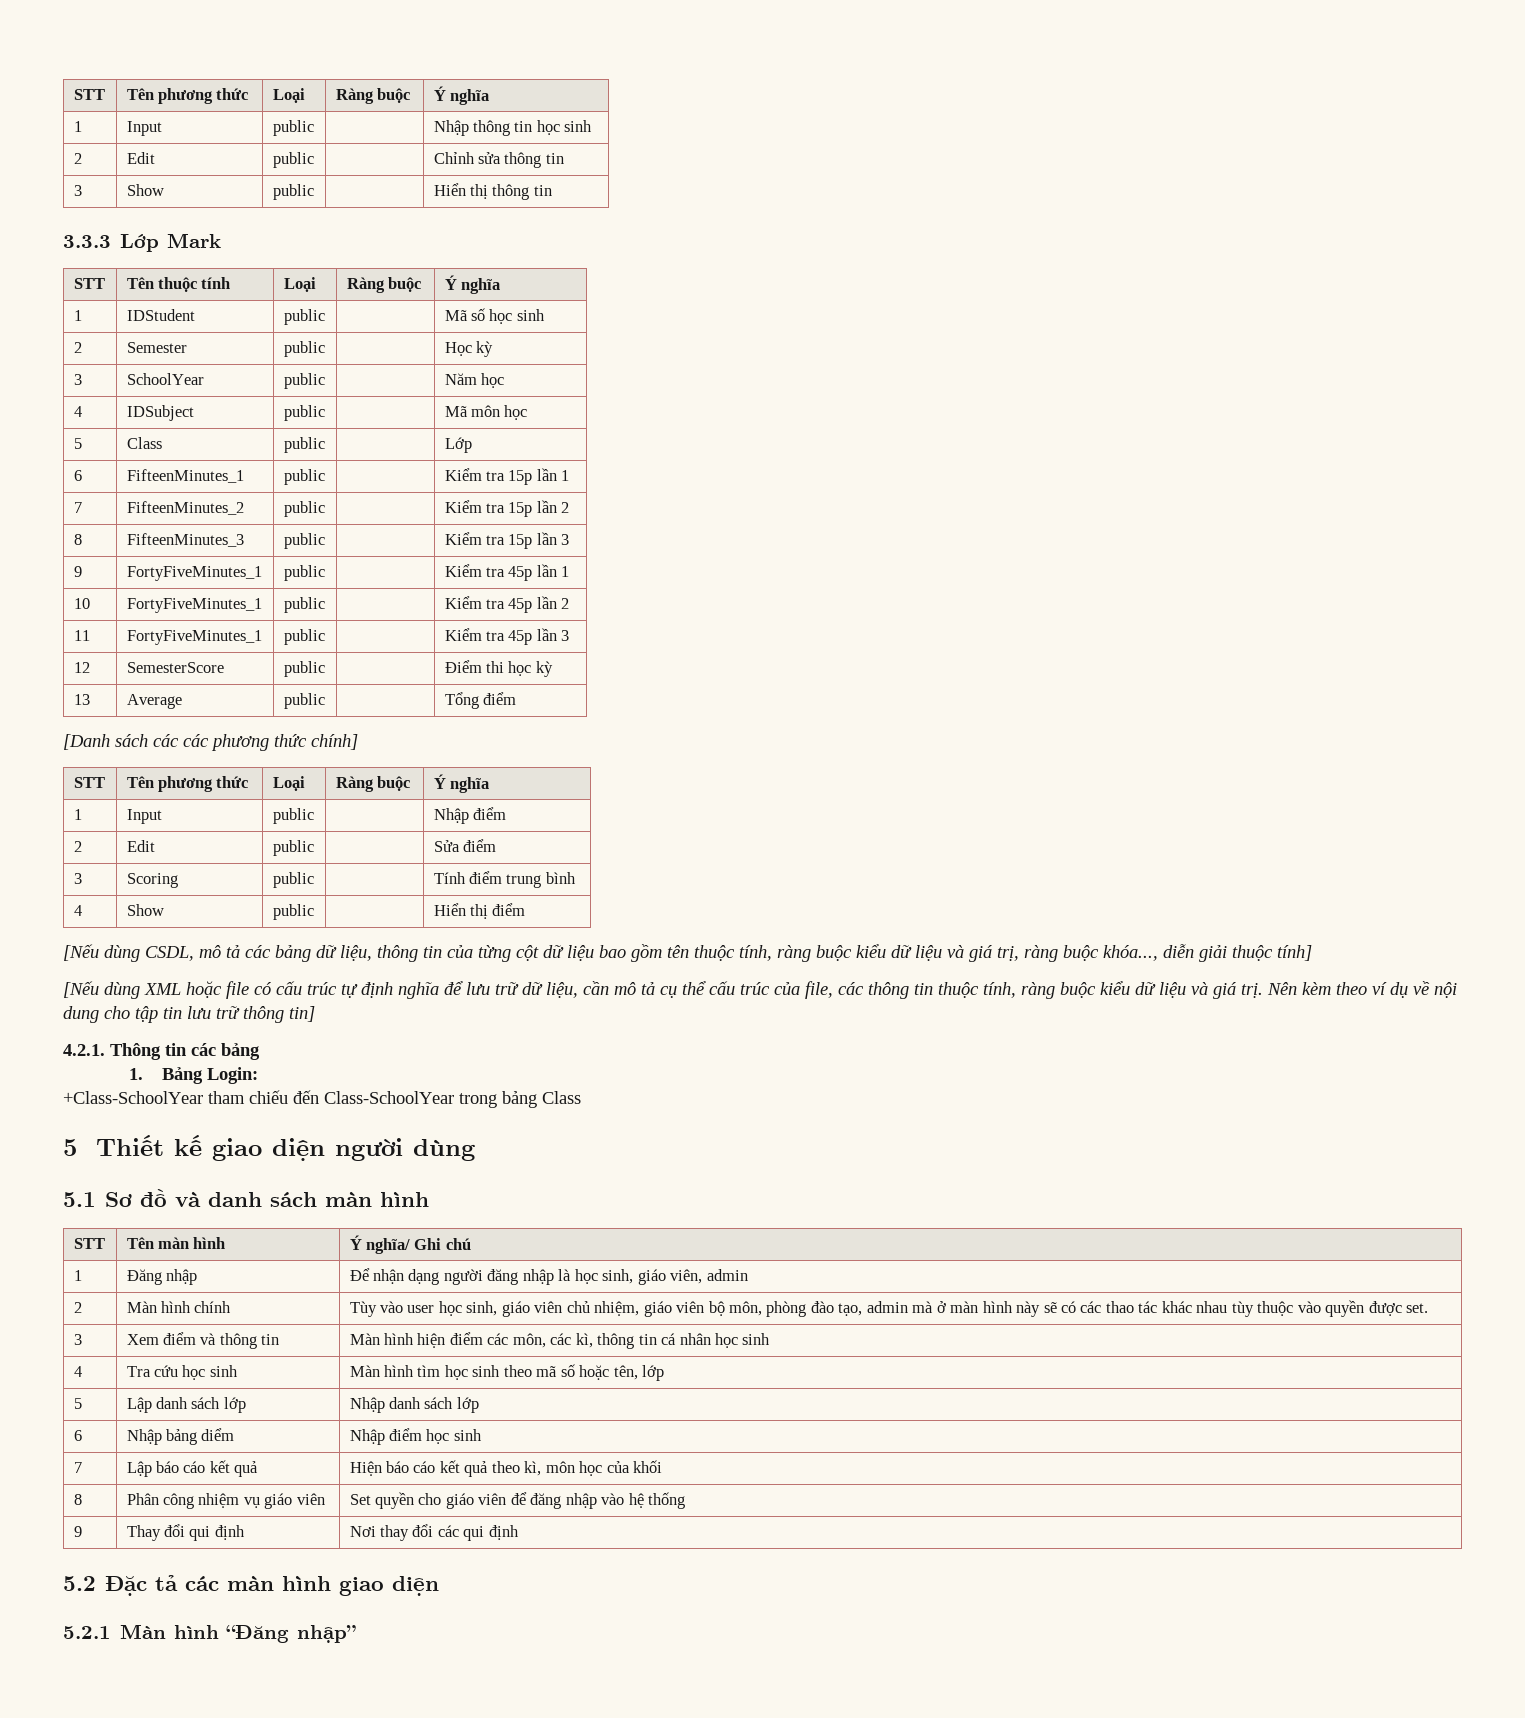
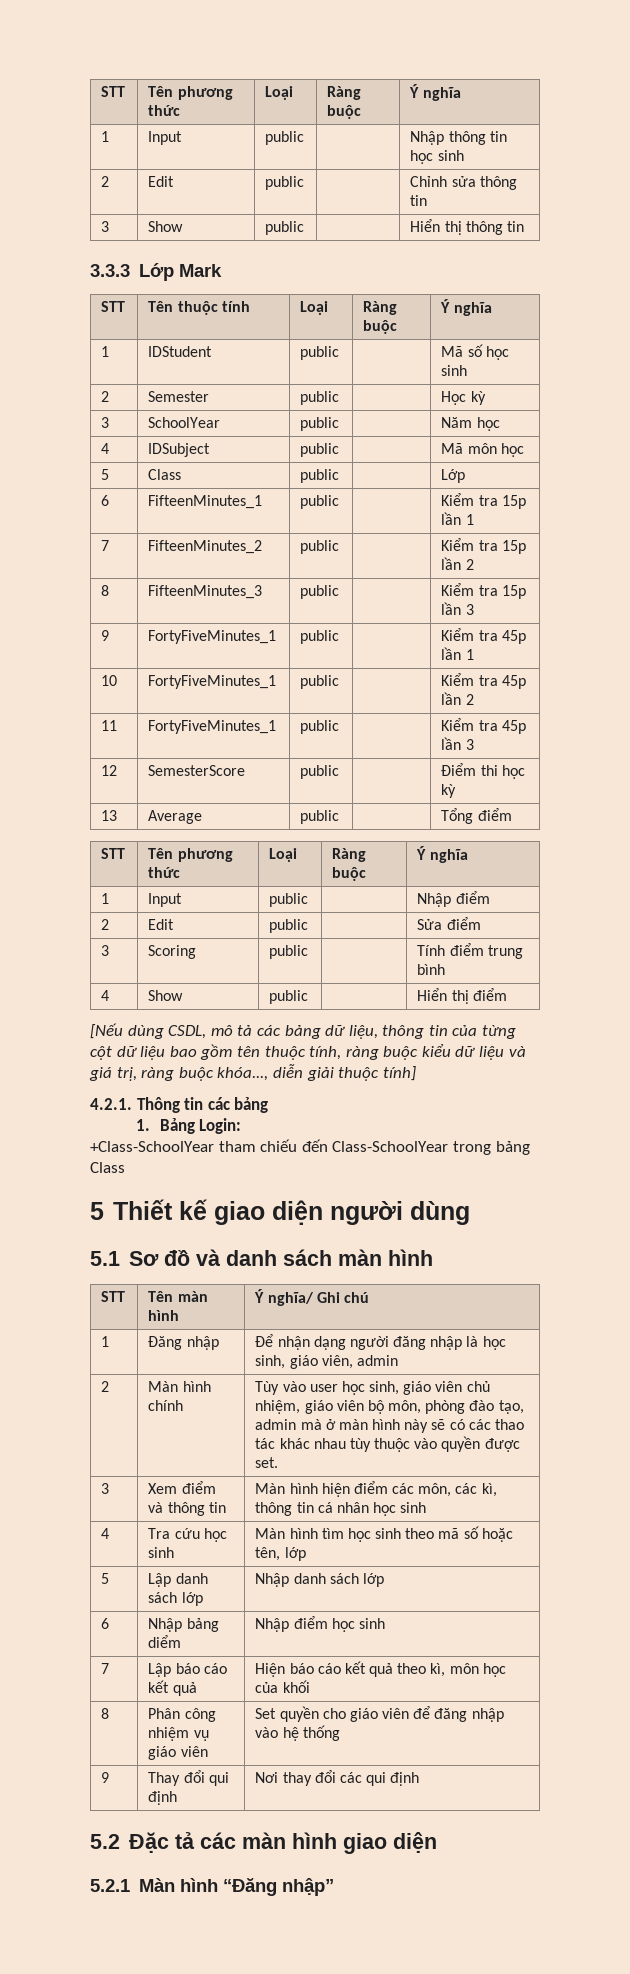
- [Danh sách các các phương thức chính]
- [Nếu dùng XML hoặc file có cấu trúc tự định nghĩa để lưu trữ dữ liệu, cần mô tả cụ thể cấu trúc của file, các thông tin thuộc tính, ràng buộc kiểu dữ liệu và giá trị. Nên kèm theo ví dụ về nội dung cho tập tin lưu trữ thông tin]

